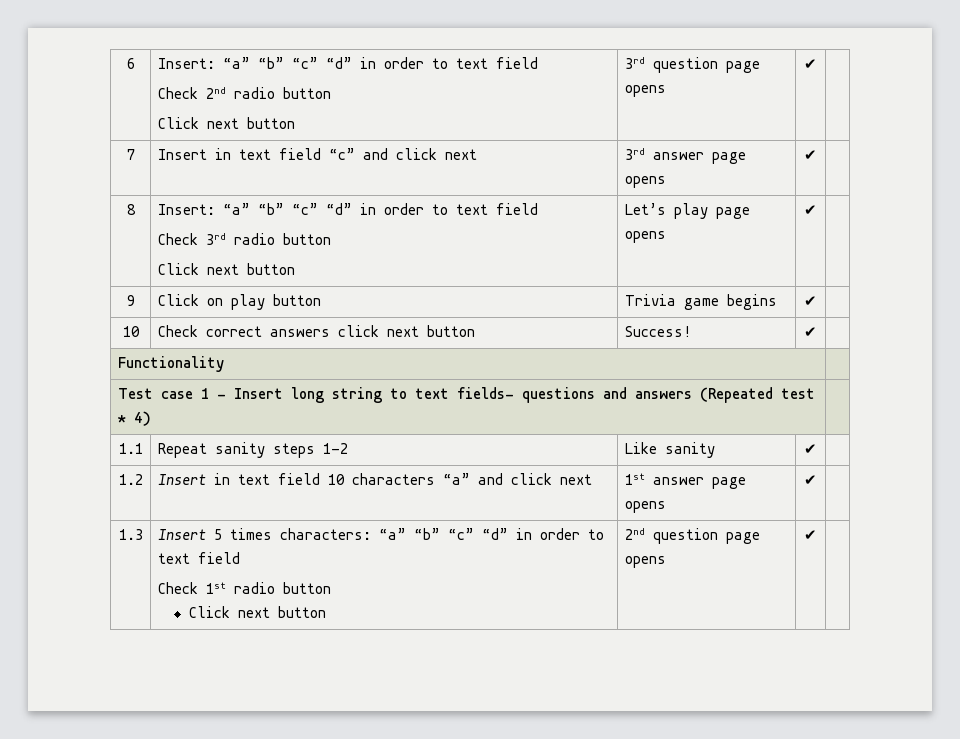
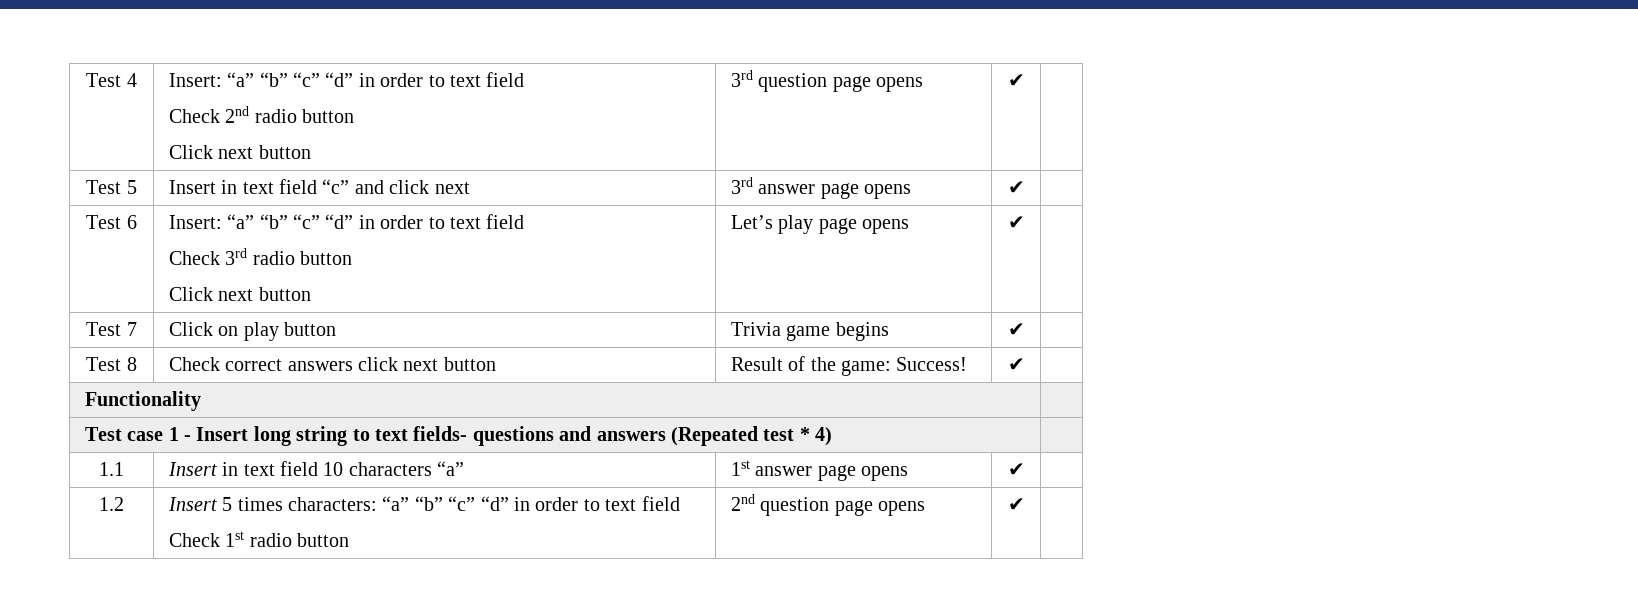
- 6 | Insert: “a” “b” “c” “d” in order to text field
+ Test 4 | Insert: “a” “b” “c” “d” in order to text field
- 7 | Insert in text field “c” and click next | 3rd answer page opens | ✔ |
+ Test 5 | Insert in text field “c” and click next | 3rd answer page opens | ✔ |
- 8 | Insert: “a” “b” “c” “d” in order to text field
+ Test 6 | Insert: “a” “b” “c” “d” in order to text field
- 9 | Click on play button | Trivia game begins | ✔ |
+ Test 7 | Click on play button | Trivia game begins | ✔ |
- 10 | Check correct answers click next button | Success! | ✔ |
+ Test 8 | Check correct answers click next button | Result of the game: Success! | ✔ |
- 1.1 | Repeat sanity steps 1-2 | Like sanity | ✔ |
- 1.2 | Insert in text field 10 characters “a” and click next | 1st answer page opens | ✔ |
+ 1.1 | Insert in text field 10 characters “a” | 1st answer page opens | ✔ |
- 1.3 | Insert 5 times characters: “a” “b” “c” “d” in order to text field
- Check 1st radio button
- Click next button | 2nd question page opens | ✔ |
+ 1.2 | Insert 5 times characters: “a” “b” “c” “d” in order to text field
+ Check 1st radio button | 2nd question page opens | ✔ |

